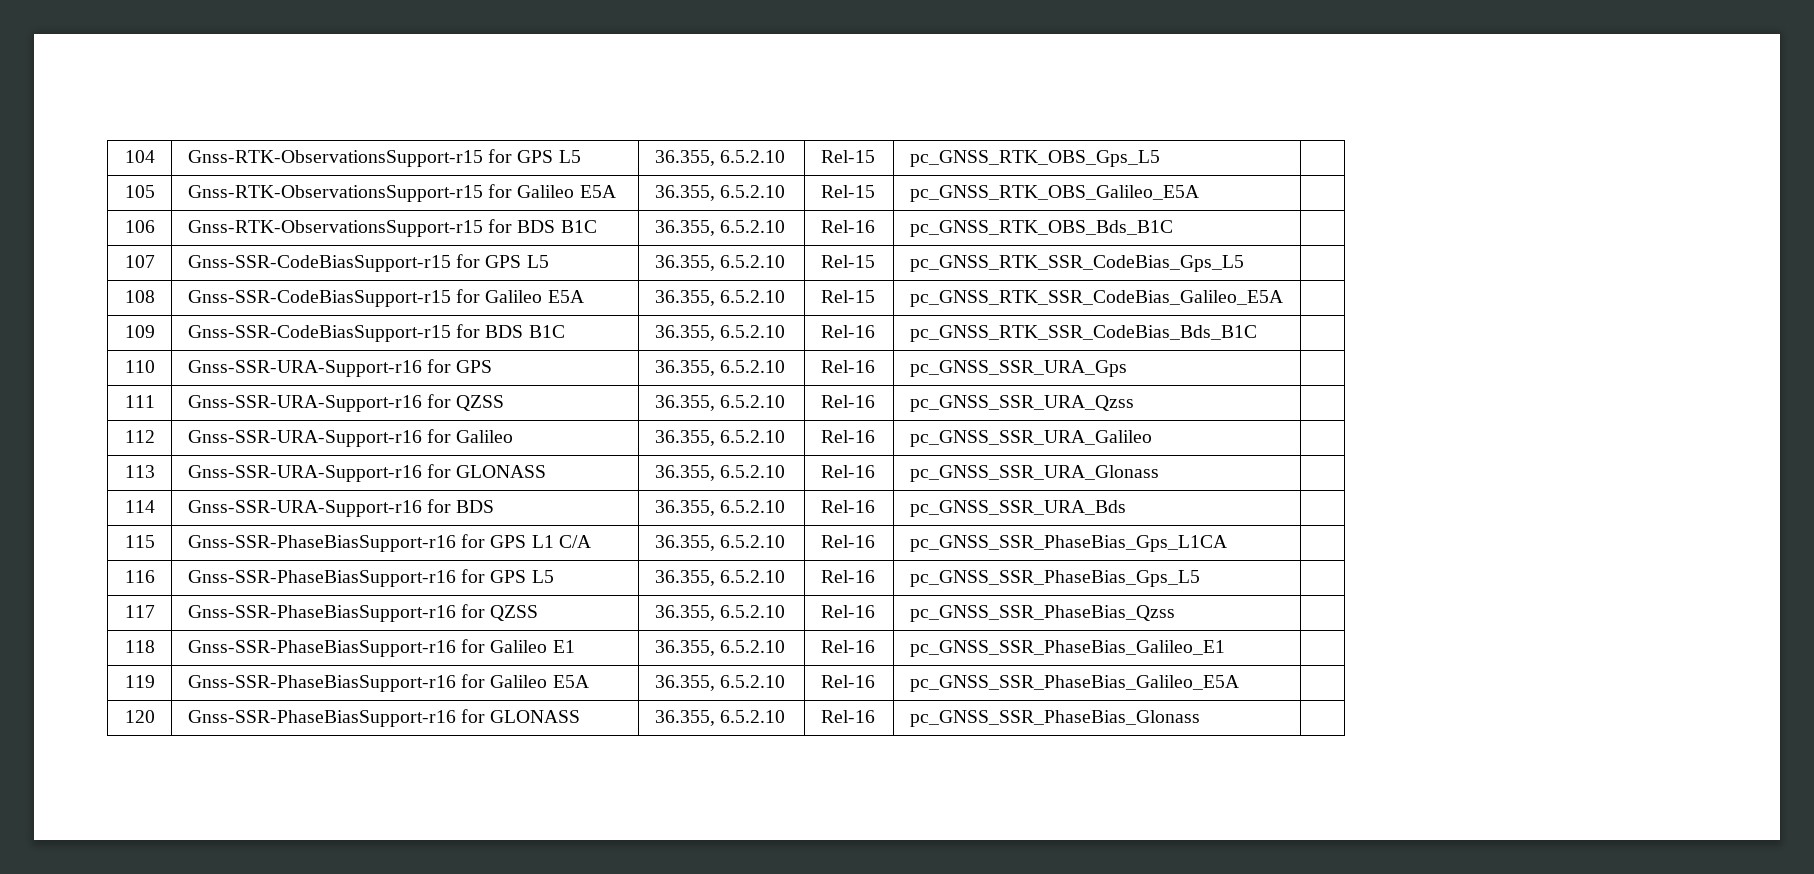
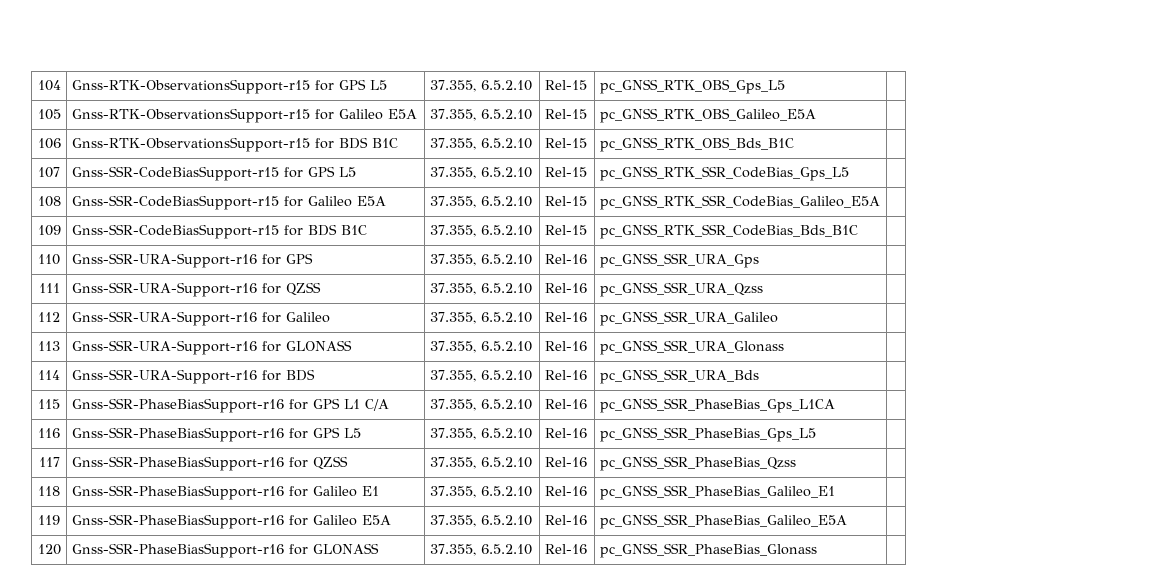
- 104 | Gnss-RTK-ObservationsSupport-r15 for GPS L5 | 36.355, 6.5.2.10 | Rel-15 | pc_GNSS_RTK_OBS_Gps_L5 |
+ 104 | Gnss-RTK-ObservationsSupport-r15 for GPS L5 | 37.355, 6.5.2.10 | Rel-15 | pc_GNSS_RTK_OBS_Gps_L5 |
- 105 | Gnss-RTK-ObservationsSupport-r15 for Galileo E5A | 36.355, 6.5.2.10 | Rel-15 | pc_GNSS_RTK_OBS_Galileo_E5A |
+ 105 | Gnss-RTK-ObservationsSupport-r15 for Galileo E5A | 37.355, 6.5.2.10 | Rel-15 | pc_GNSS_RTK_OBS_Galileo_E5A |
- 106 | Gnss-RTK-ObservationsSupport-r15 for BDS B1C | 36.355, 6.5.2.10 | Rel-16 | pc_GNSS_RTK_OBS_Bds_B1C |
+ 106 | Gnss-RTK-ObservationsSupport-r15 for BDS B1C | 37.355, 6.5.2.10 | Rel-15 | pc_GNSS_RTK_OBS_Bds_B1C |
- 107 | Gnss-SSR-CodeBiasSupport-r15 for GPS L5 | 36.355, 6.5.2.10 | Rel-15 | pc_GNSS_RTK_SSR_CodeBias_Gps_L5 |
+ 107 | Gnss-SSR-CodeBiasSupport-r15 for GPS L5 | 37.355, 6.5.2.10 | Rel-15 | pc_GNSS_RTK_SSR_CodeBias_Gps_L5 |
- 108 | Gnss-SSR-CodeBiasSupport-r15 for Galileo E5A | 36.355, 6.5.2.10 | Rel-15 | pc_GNSS_RTK_SSR_CodeBias_Galileo_E5A |
+ 108 | Gnss-SSR-CodeBiasSupport-r15 for Galileo E5A | 37.355, 6.5.2.10 | Rel-15 | pc_GNSS_RTK_SSR_CodeBias_Galileo_E5A |
- 109 | Gnss-SSR-CodeBiasSupport-r15 for BDS B1C | 36.355, 6.5.2.10 | Rel-16 | pc_GNSS_RTK_SSR_CodeBias_Bds_B1C |
+ 109 | Gnss-SSR-CodeBiasSupport-r15 for BDS B1C | 37.355, 6.5.2.10 | Rel-15 | pc_GNSS_RTK_SSR_CodeBias_Bds_B1C |
- 110 | Gnss-SSR-URA-Support-r16 for GPS | 36.355, 6.5.2.10 | Rel-16 | pc_GNSS_SSR_URA_Gps |
+ 110 | Gnss-SSR-URA-Support-r16 for GPS | 37.355, 6.5.2.10 | Rel-16 | pc_GNSS_SSR_URA_Gps |
- 111 | Gnss-SSR-URA-Support-r16 for QZSS | 36.355, 6.5.2.10 | Rel-16 | pc_GNSS_SSR_URA_Qzss |
+ 111 | Gnss-SSR-URA-Support-r16 for QZSS | 37.355, 6.5.2.10 | Rel-16 | pc_GNSS_SSR_URA_Qzss |
- 112 | Gnss-SSR-URA-Support-r16 for Galileo | 36.355, 6.5.2.10 | Rel-16 | pc_GNSS_SSR_URA_Galileo |
+ 112 | Gnss-SSR-URA-Support-r16 for Galileo | 37.355, 6.5.2.10 | Rel-16 | pc_GNSS_SSR_URA_Galileo |
- 113 | Gnss-SSR-URA-Support-r16 for GLONASS | 36.355, 6.5.2.10 | Rel-16 | pc_GNSS_SSR_URA_Glonass |
+ 113 | Gnss-SSR-URA-Support-r16 for GLONASS | 37.355, 6.5.2.10 | Rel-16 | pc_GNSS_SSR_URA_Glonass |
- 114 | Gnss-SSR-URA-Support-r16 for BDS | 36.355, 6.5.2.10 | Rel-16 | pc_GNSS_SSR_URA_Bds |
+ 114 | Gnss-SSR-URA-Support-r16 for BDS | 37.355, 6.5.2.10 | Rel-16 | pc_GNSS_SSR_URA_Bds |
- 115 | Gnss-SSR-PhaseBiasSupport-r16 for GPS L1 C/A | 36.355, 6.5.2.10 | Rel-16 | pc_GNSS_SSR_PhaseBias_Gps_L1CA |
+ 115 | Gnss-SSR-PhaseBiasSupport-r16 for GPS L1 C/A | 37.355, 6.5.2.10 | Rel-16 | pc_GNSS_SSR_PhaseBias_Gps_L1CA |
- 116 | Gnss-SSR-PhaseBiasSupport-r16 for GPS L5 | 36.355, 6.5.2.10 | Rel-16 | pc_GNSS_SSR_PhaseBias_Gps_L5 |
+ 116 | Gnss-SSR-PhaseBiasSupport-r16 for GPS L5 | 37.355, 6.5.2.10 | Rel-16 | pc_GNSS_SSR_PhaseBias_Gps_L5 |
- 117 | Gnss-SSR-PhaseBiasSupport-r16 for QZSS | 36.355, 6.5.2.10 | Rel-16 | pc_GNSS_SSR_PhaseBias_Qzss |
+ 117 | Gnss-SSR-PhaseBiasSupport-r16 for QZSS | 37.355, 6.5.2.10 | Rel-16 | pc_GNSS_SSR_PhaseBias_Qzss |
- 118 | Gnss-SSR-PhaseBiasSupport-r16 for Galileo E1 | 36.355, 6.5.2.10 | Rel-16 | pc_GNSS_SSR_PhaseBias_Galileo_E1 |
+ 118 | Gnss-SSR-PhaseBiasSupport-r16 for Galileo E1 | 37.355, 6.5.2.10 | Rel-16 | pc_GNSS_SSR_PhaseBias_Galileo_E1 |
- 119 | Gnss-SSR-PhaseBiasSupport-r16 for Galileo E5A | 36.355, 6.5.2.10 | Rel-16 | pc_GNSS_SSR_PhaseBias_Galileo_E5A |
+ 119 | Gnss-SSR-PhaseBiasSupport-r16 for Galileo E5A | 37.355, 6.5.2.10 | Rel-16 | pc_GNSS_SSR_PhaseBias_Galileo_E5A |
- 120 | Gnss-SSR-PhaseBiasSupport-r16 for GLONASS | 36.355, 6.5.2.10 | Rel-16 | pc_GNSS_SSR_PhaseBias_Glonass |
+ 120 | Gnss-SSR-PhaseBiasSupport-r16 for GLONASS | 37.355, 6.5.2.10 | Rel-16 | pc_GNSS_SSR_PhaseBias_Glonass |

